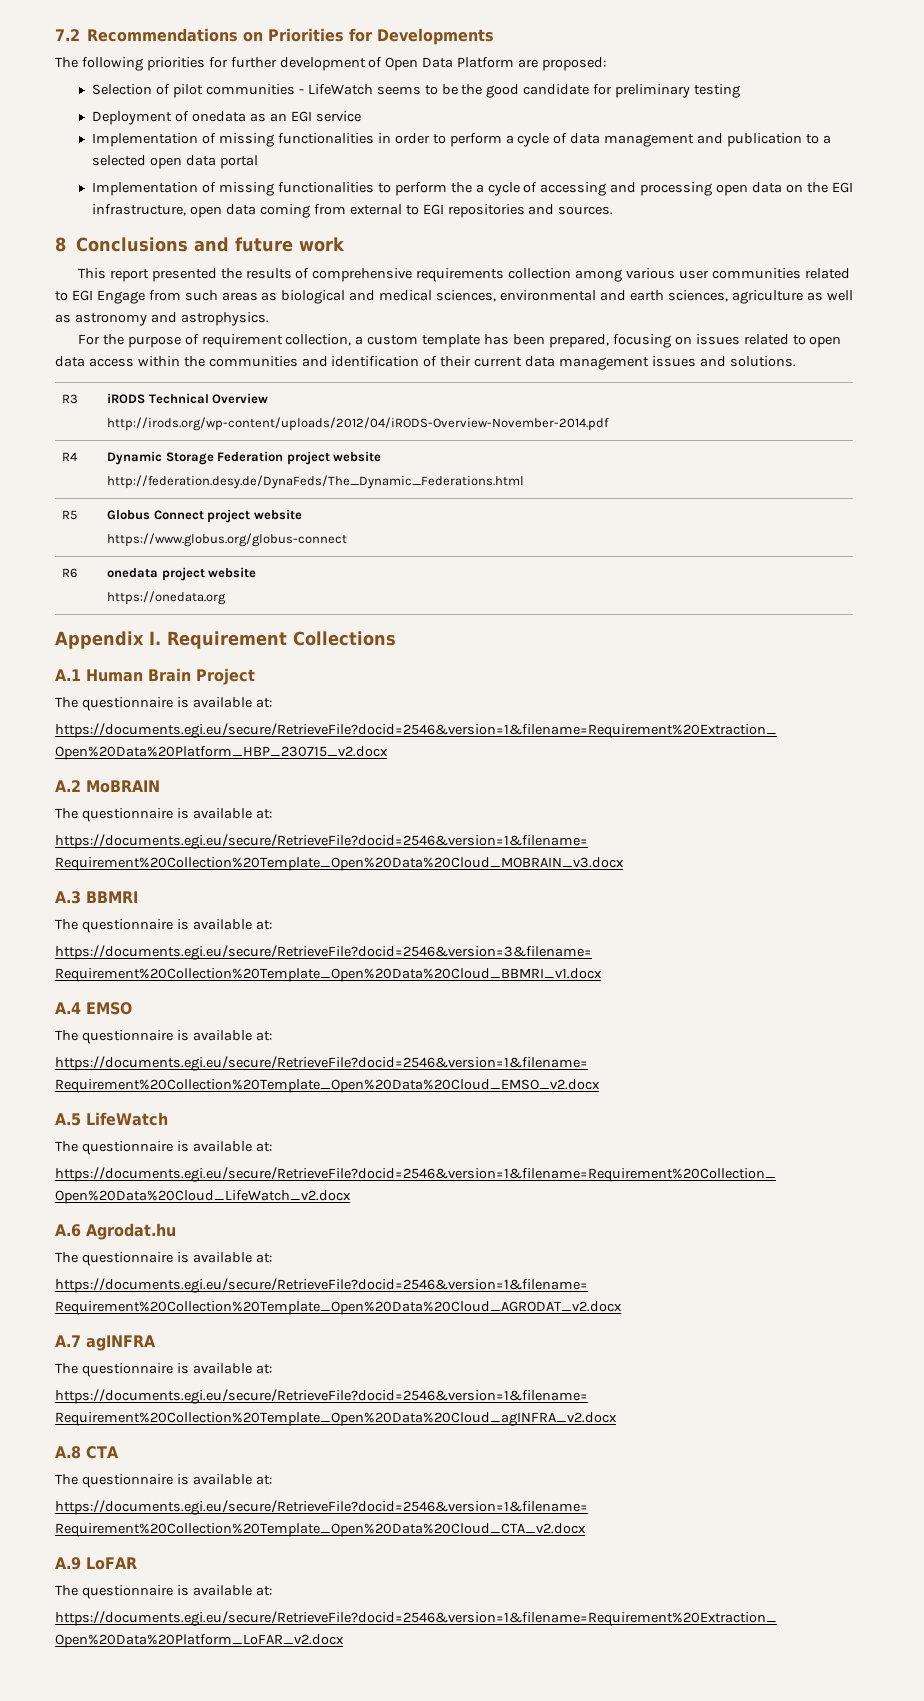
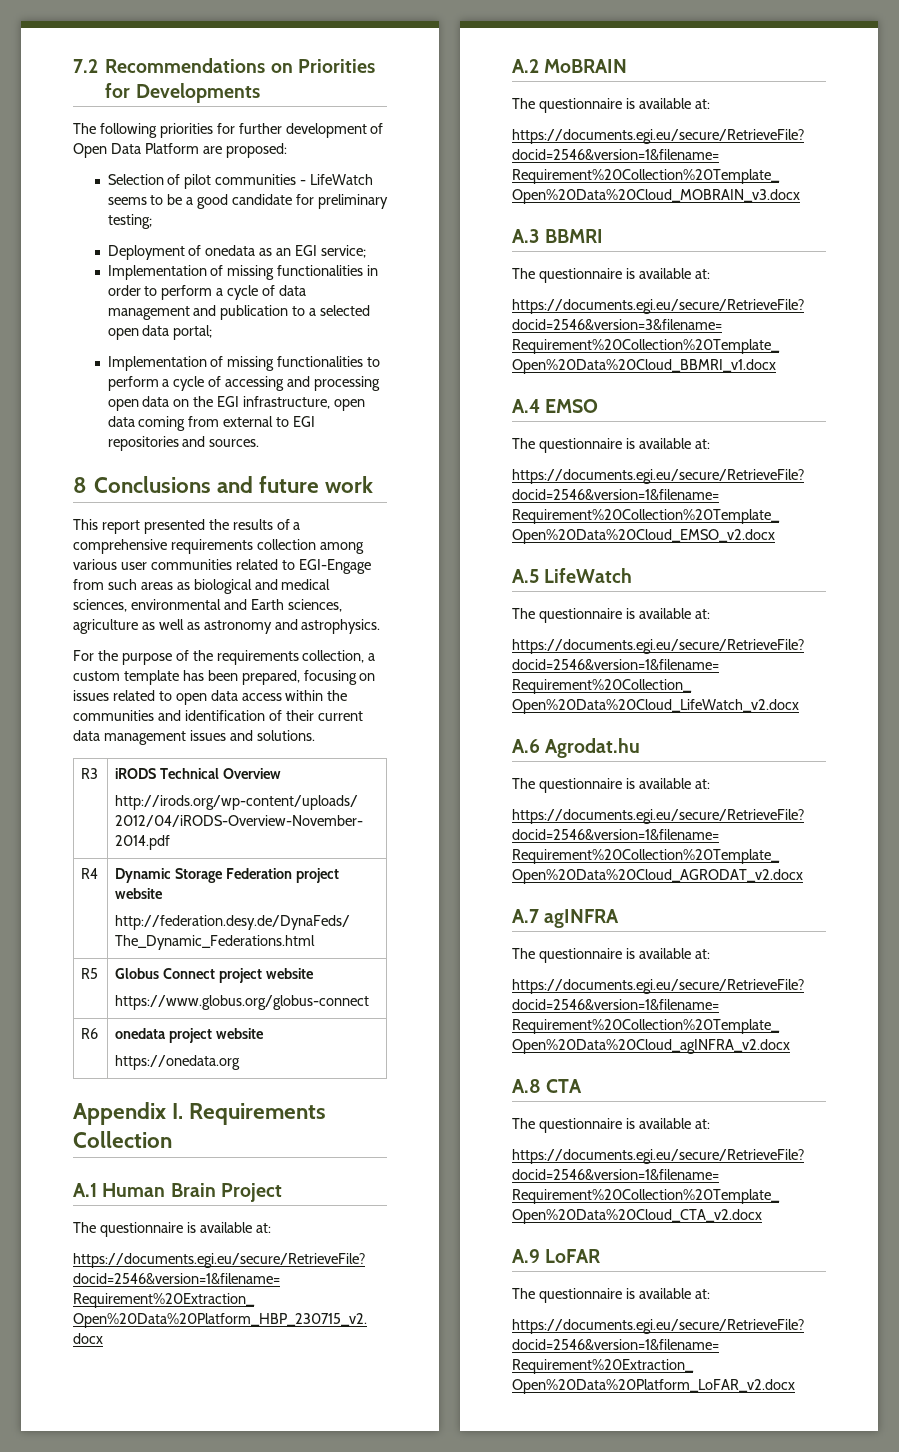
- Selection of pilot communities - LifeWatch seems to be the good candidate for preliminary testing
+ Selection of pilot communities - LifeWatch seems to be a good candidate for preliminary testing;
- Deployment of onedata as an EGI service
+ Deployment of onedata as an EGI service;
- Implementation of missing functionalities in order to perform a cycle of data management and publication to a selected open data portal
+ Implementation of missing functionalities in order to perform a cycle of data management and publication to a selected open data portal;
- Implementation of missing functionalities to perform the a cycle of accessing and processing open data on the EGI infrastructure, open data coming from external to EGI repositories and sources.
+ Implementation of missing functionalities to perform a cycle of accessing and processing open data on the EGI infrastructure, open data coming from external to EGI repositories and sources.
- This report presented the results of comprehensive requirements collection among various user communities related to EGI Engage from such areas as biological and medical sciences, environmental and earth sciences, agriculture as well as astronomy and astrophysics.
+ This report presented the results of a comprehensive requirements collection among various user communities related to EGI-Engage from such areas as biological and medical sciences, environmental and Earth sciences, agriculture as well as astronomy and astrophysics.
- For the purpose of requirement collection, a custom template has been prepared, focusing on issues related to open data access within the communities and identification of their current data management issues and solutions.
+ For the purpose of the requirements collection, a custom template has been prepared, focusing on issues related to open data access within the communities and identification of their current data management issues and solutions.
- Appendix I. Requirement Collections
+ Appendix I. Requirements Collection

